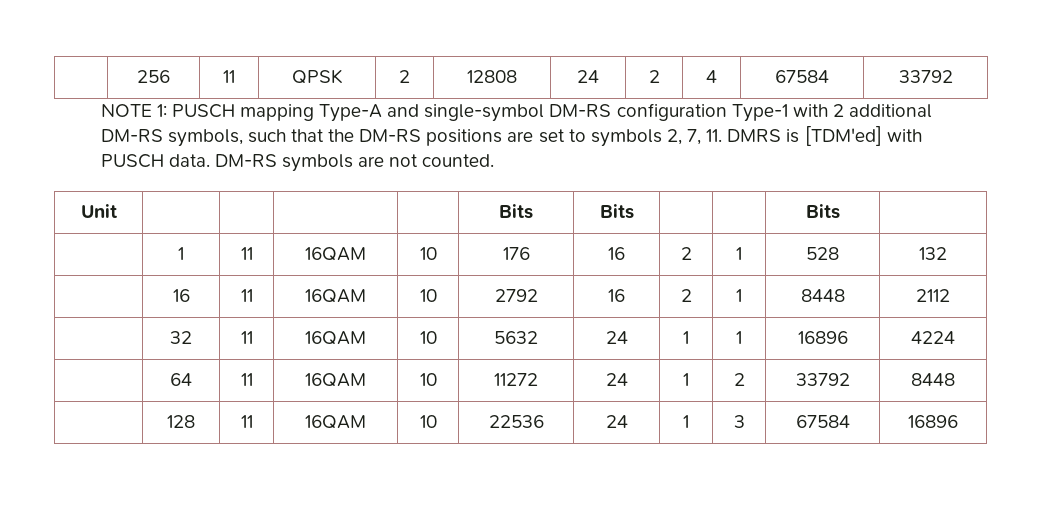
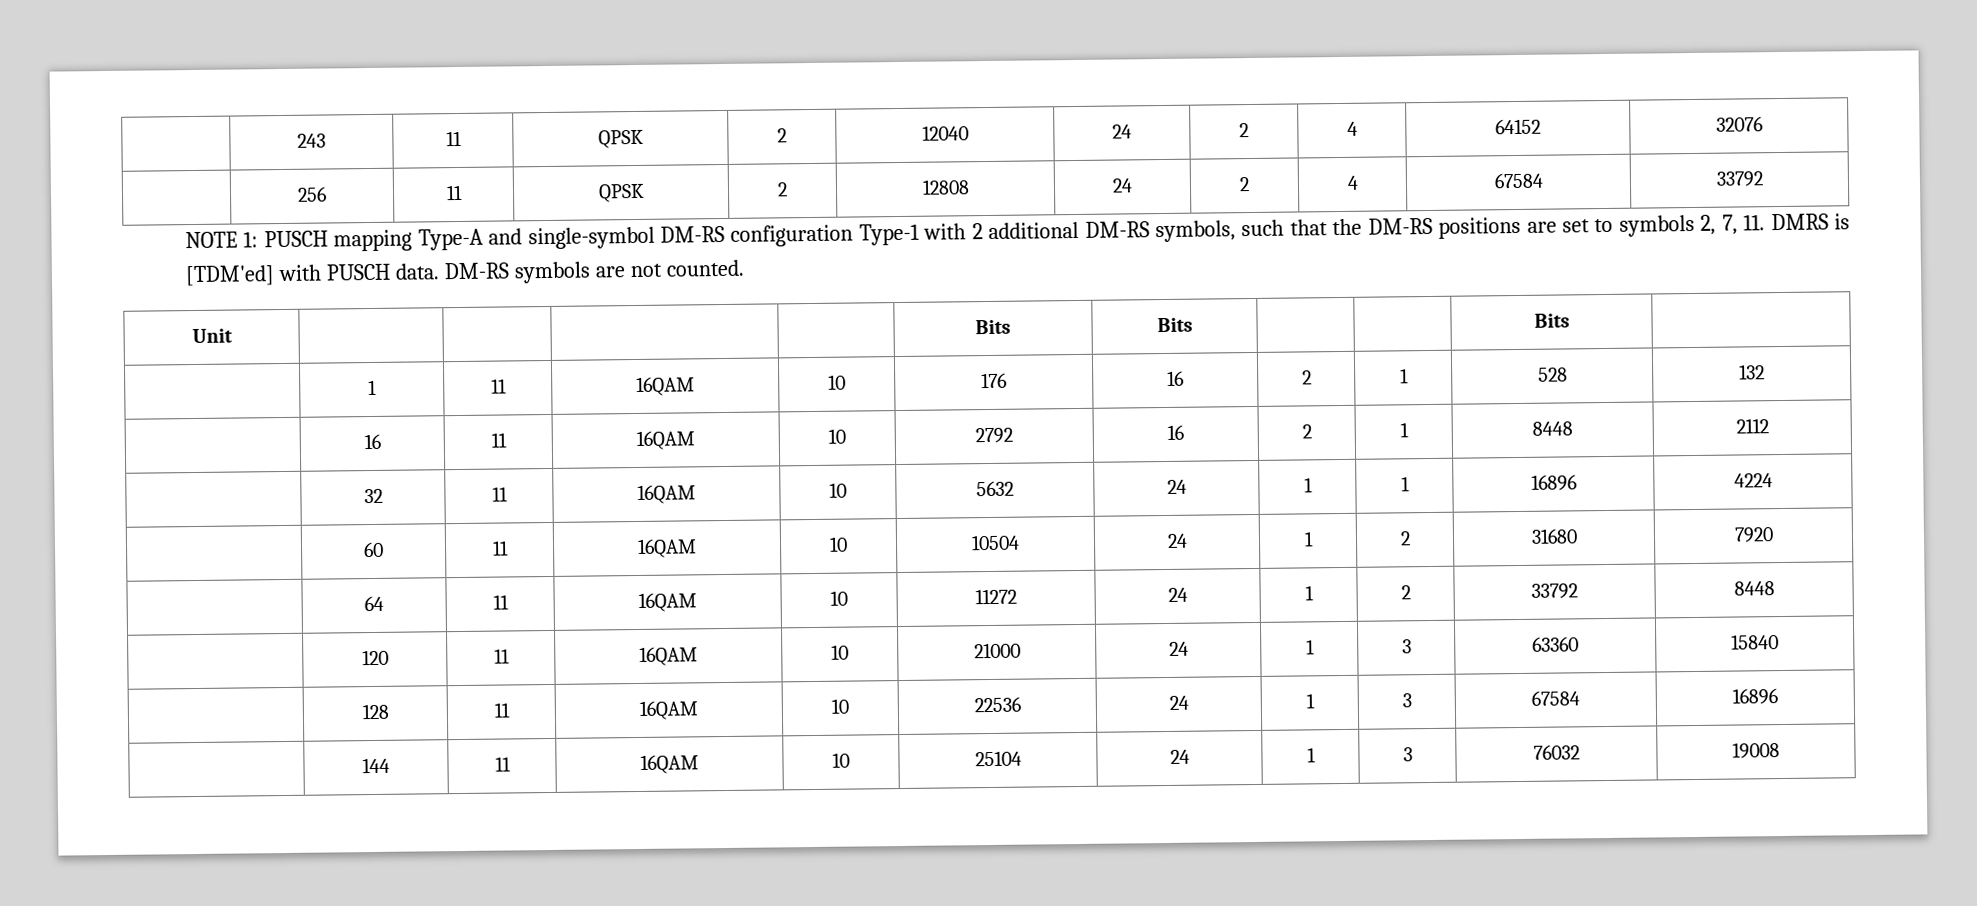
+ | 243 | 11 | QPSK | 2 | 12040 | 24 | 2 | 4 | 64152 | 32076
+ | 60 | 11 | 16QAM | 10 | 10504 | 24 | 1 | 2 | 31680 | 7920
+ | 120 | 11 | 16QAM | 10 | 21000 | 24 | 1 | 3 | 63360 | 15840
+ | 144 | 11 | 16QAM | 10 | 25104 | 24 | 1 | 3 | 76032 | 19008

